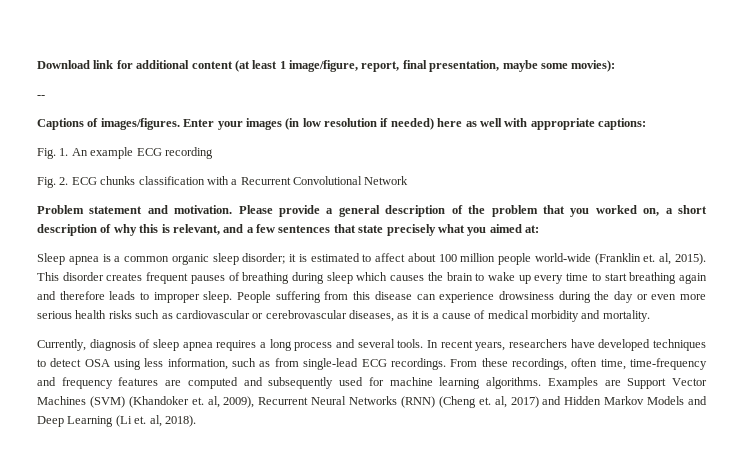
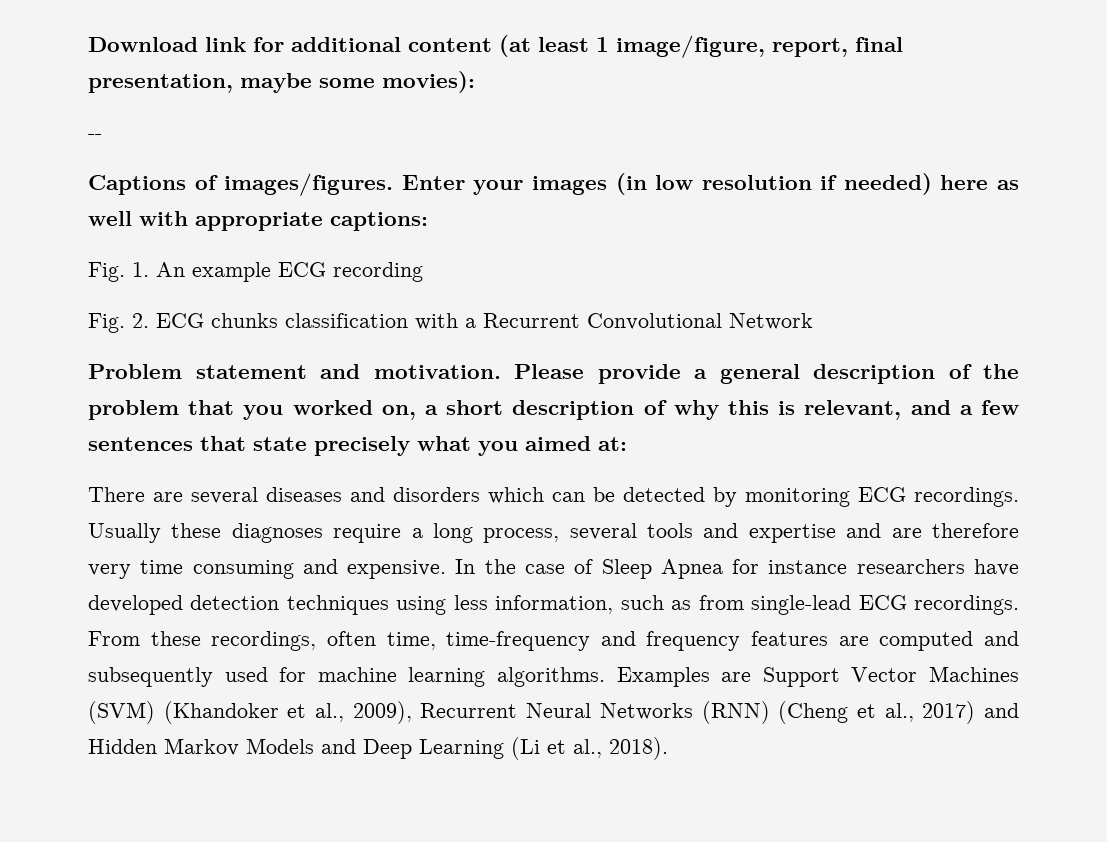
- Sleep apnea is a common organic sleep disorder; it is estimated to affect about 100 million people world-wide (Franklin et. al, 2015). This disorder creates frequent pauses of breathing during sleep which causes the brain to wake up every time to start breathing again and therefore leads to improper sleep. People suffering from this disease can experience drowsiness during the day or even more serious health risks such as cardiovascular or cerebrovascular diseases, as it is a cause of medical morbidity and mortality.
- Currently, diagnosis of sleep apnea requires a long process and several tools. In recent years, researchers have developed techniques to detect OSA using less information, such as from single-lead ECG recordings.
+ There are several diseases and disorders which can be detected by monitoring ECG recordings. Usually these diagnoses require a long process, several tools and expertise and are therefore very time consuming and expensive. In the case of Sleep Apnea for instance researchers have developed detection techniques using less information, such as from single-lead ECG recordings.
- Examples are Support Vector Machines (SVM) (Khandoker et. al, 2009), Recurrent Neural Networks (RNN) (Cheng et. al, 2017) and Hidden Markov Models and Deep Learning (Li et. al, 2018).
+ Examples are Support Vector Machines (SVM) (Khandoker et al., 2009), Recurrent Neural Networks (RNN) (Cheng et al., 2017) and Hidden Markov Models and Deep Learning (Li et al., 2018).

